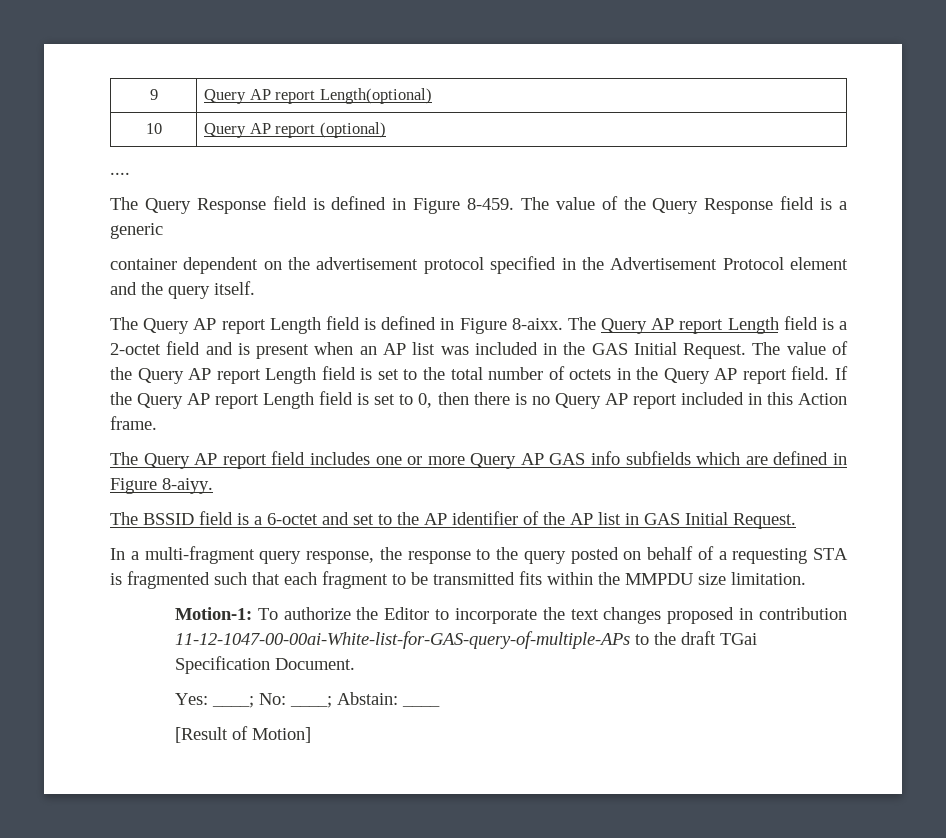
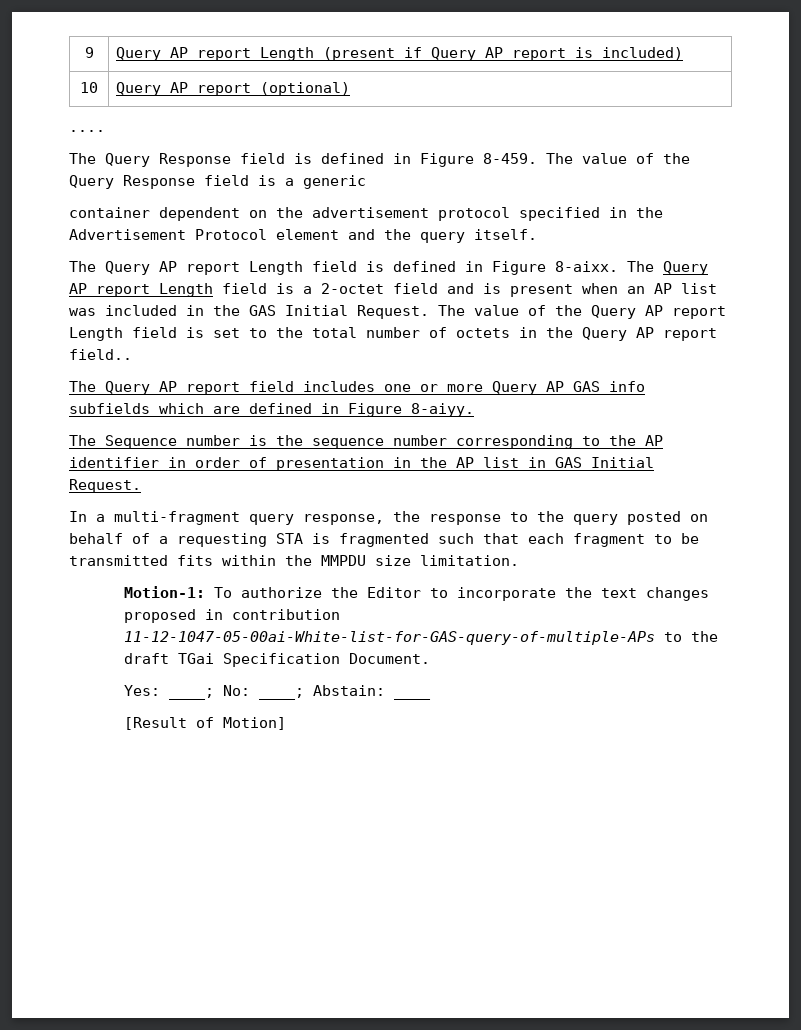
- 9 | Query AP report Length(optional)
+ 9 | Query AP report Length (present if Query AP report is included)
- The value of the Query AP report Length field is set to the total number of octets in the Query AP report field. If the Query AP report Length field is set to 0, then there is no Query AP report included in this Action frame.
+ The value of the Query AP report Length field is set to the total number of octets in the Query AP report field..
- The BSSID field is a 6-octet and set to the AP identifier of the AP list in GAS Initial Request.
+ The Sequence number is the sequence number corresponding to the AP identifier in order of presentation in the AP list in GAS Initial Request.
- Motion-1: To authorize the Editor to incorporate the text changes proposed in contribution 11-12-1047-00-00ai-White-list-for-GAS-query-of-multiple-APs to the draft TGai Specification Document.
+ Motion-1: To authorize the Editor to incorporate the text changes proposed in contribution 11-12-1047-05-00ai-White-list-for-GAS-query-of-multiple-APs to the draft TGai Specification Document.

